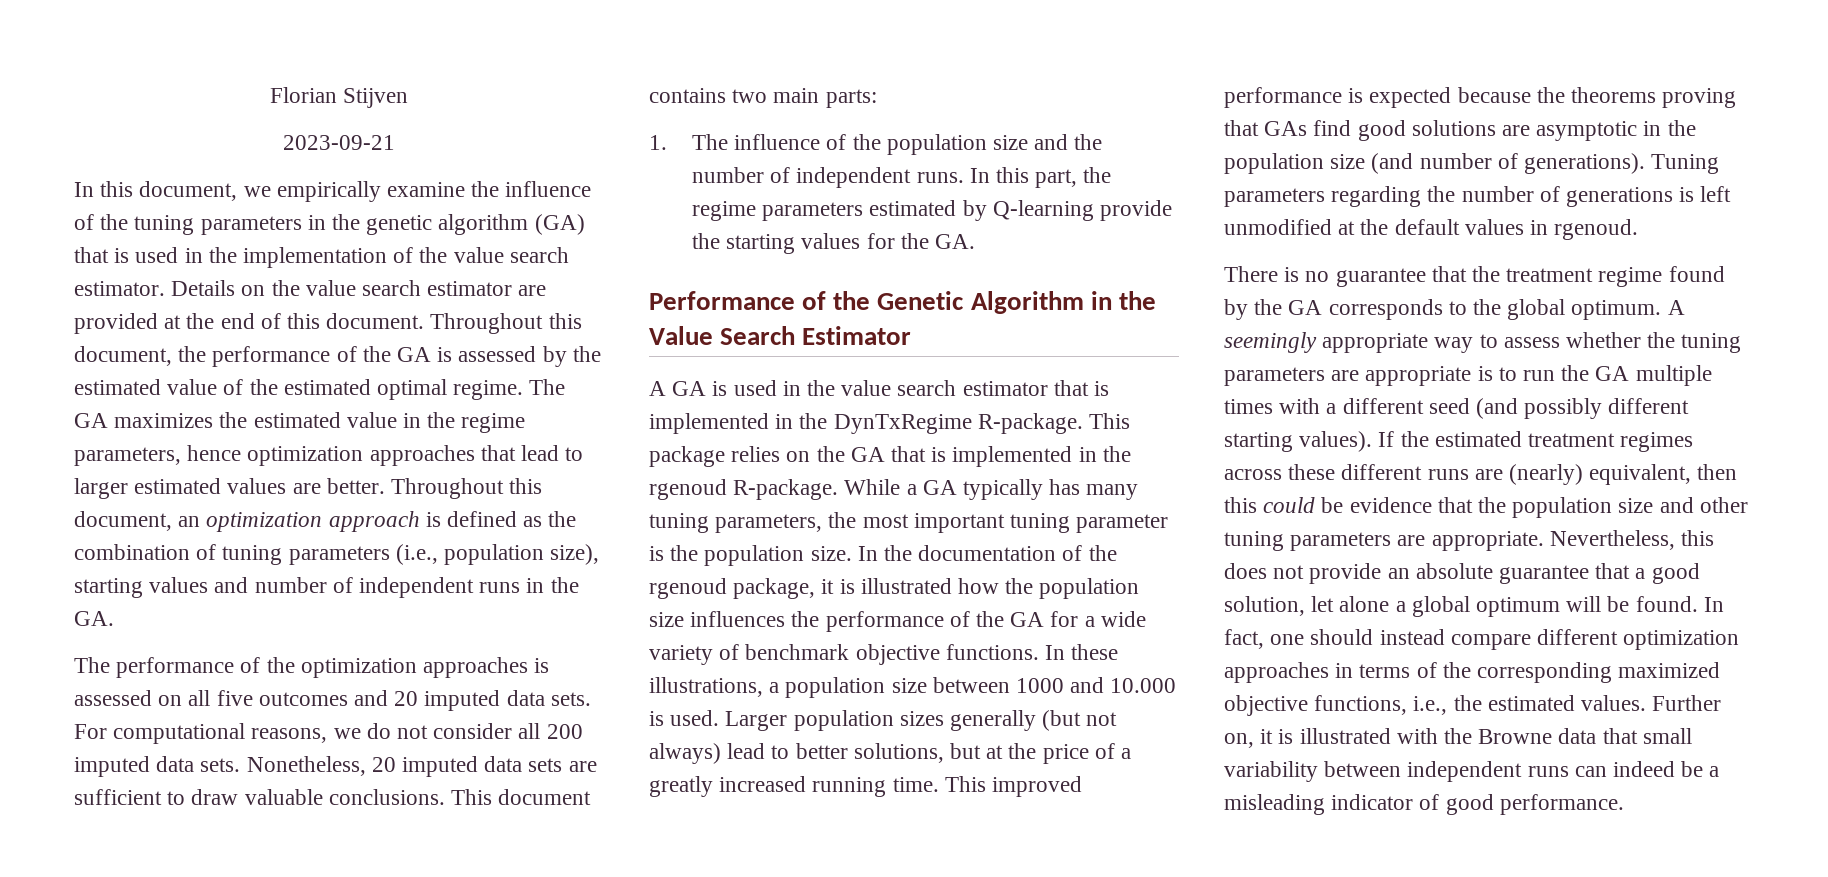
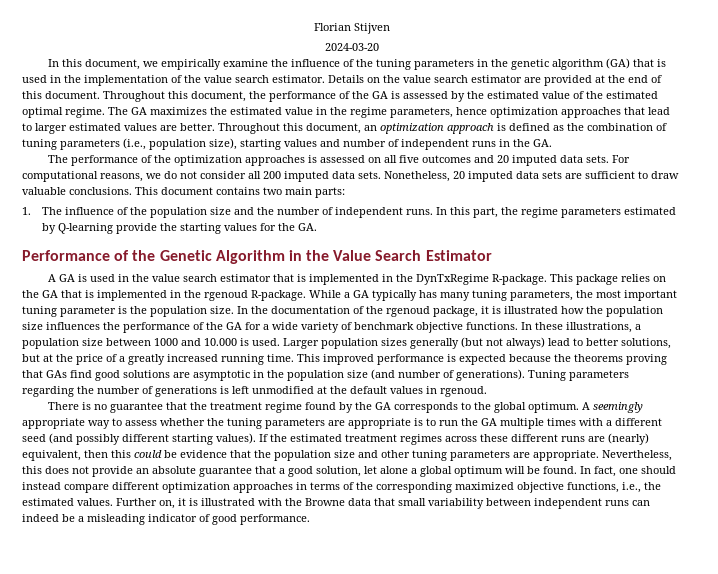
- 2023-09-21
+ 2024-03-20

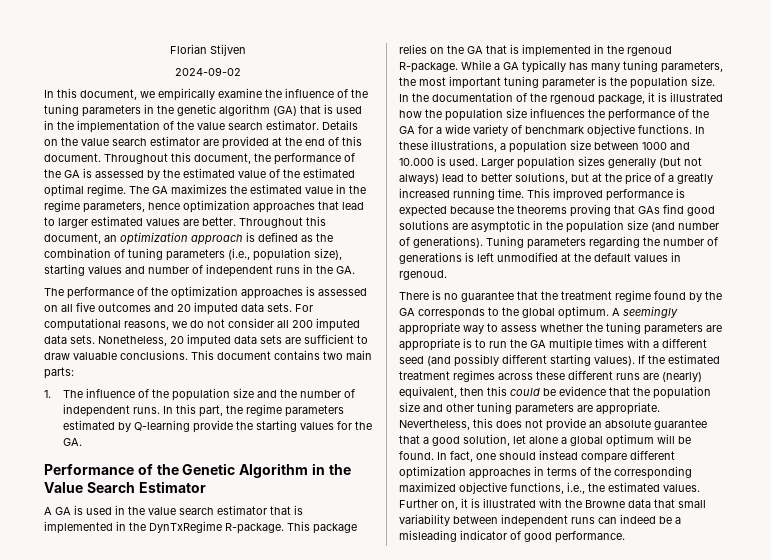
- 2024-03-20
+ 2024-09-02

